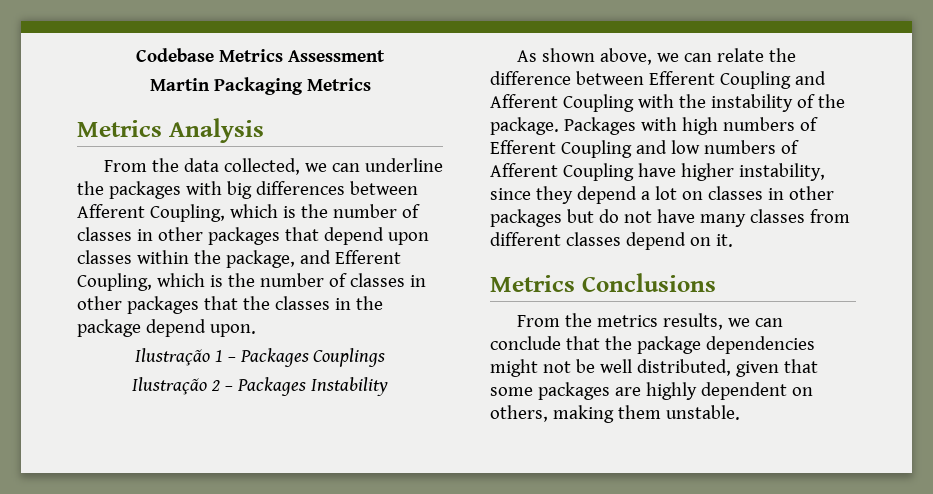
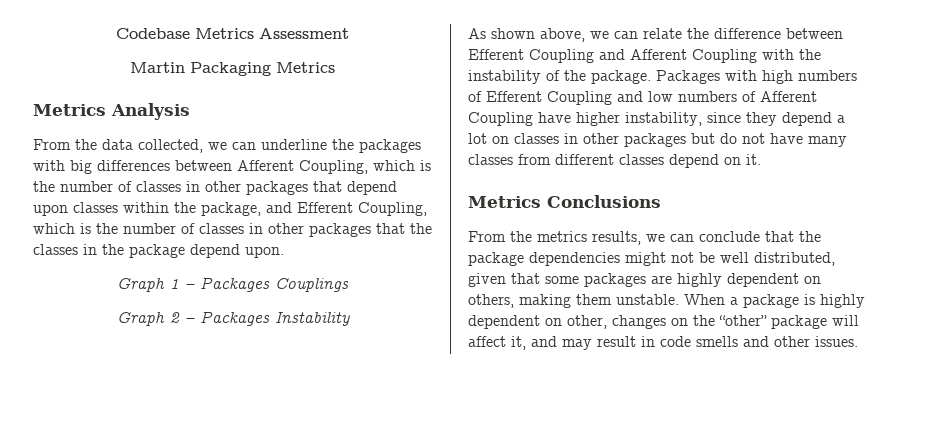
- Ilustração 1 – Packages Couplings
+ Graph 1 – Packages Couplings
- Ilustração 2 – Packages Instability
+ Graph 2 – Packages Instability
+ When a package is highly dependent on other, changes on the “other” package will affect it, and may result in code smells and other issues.

